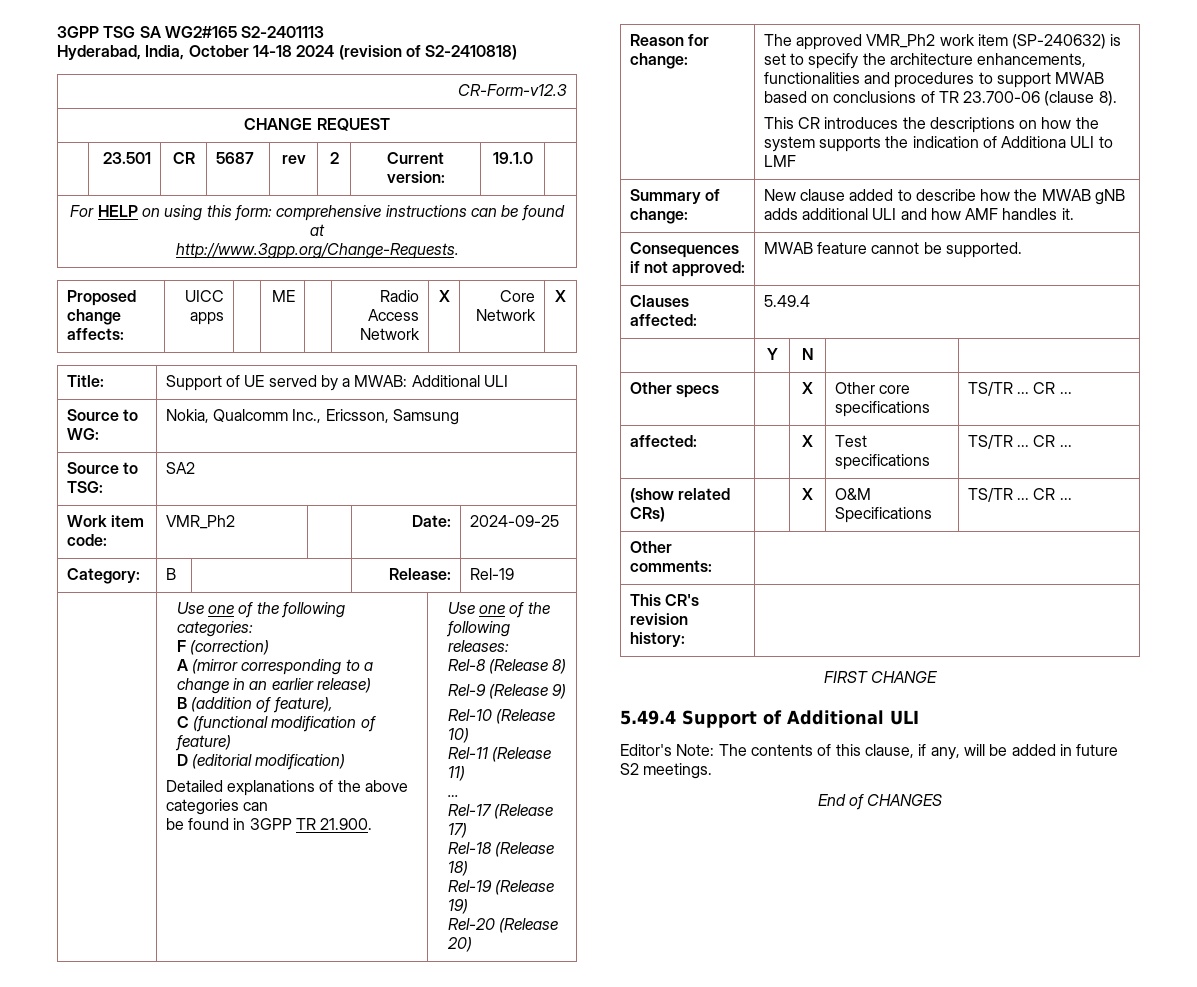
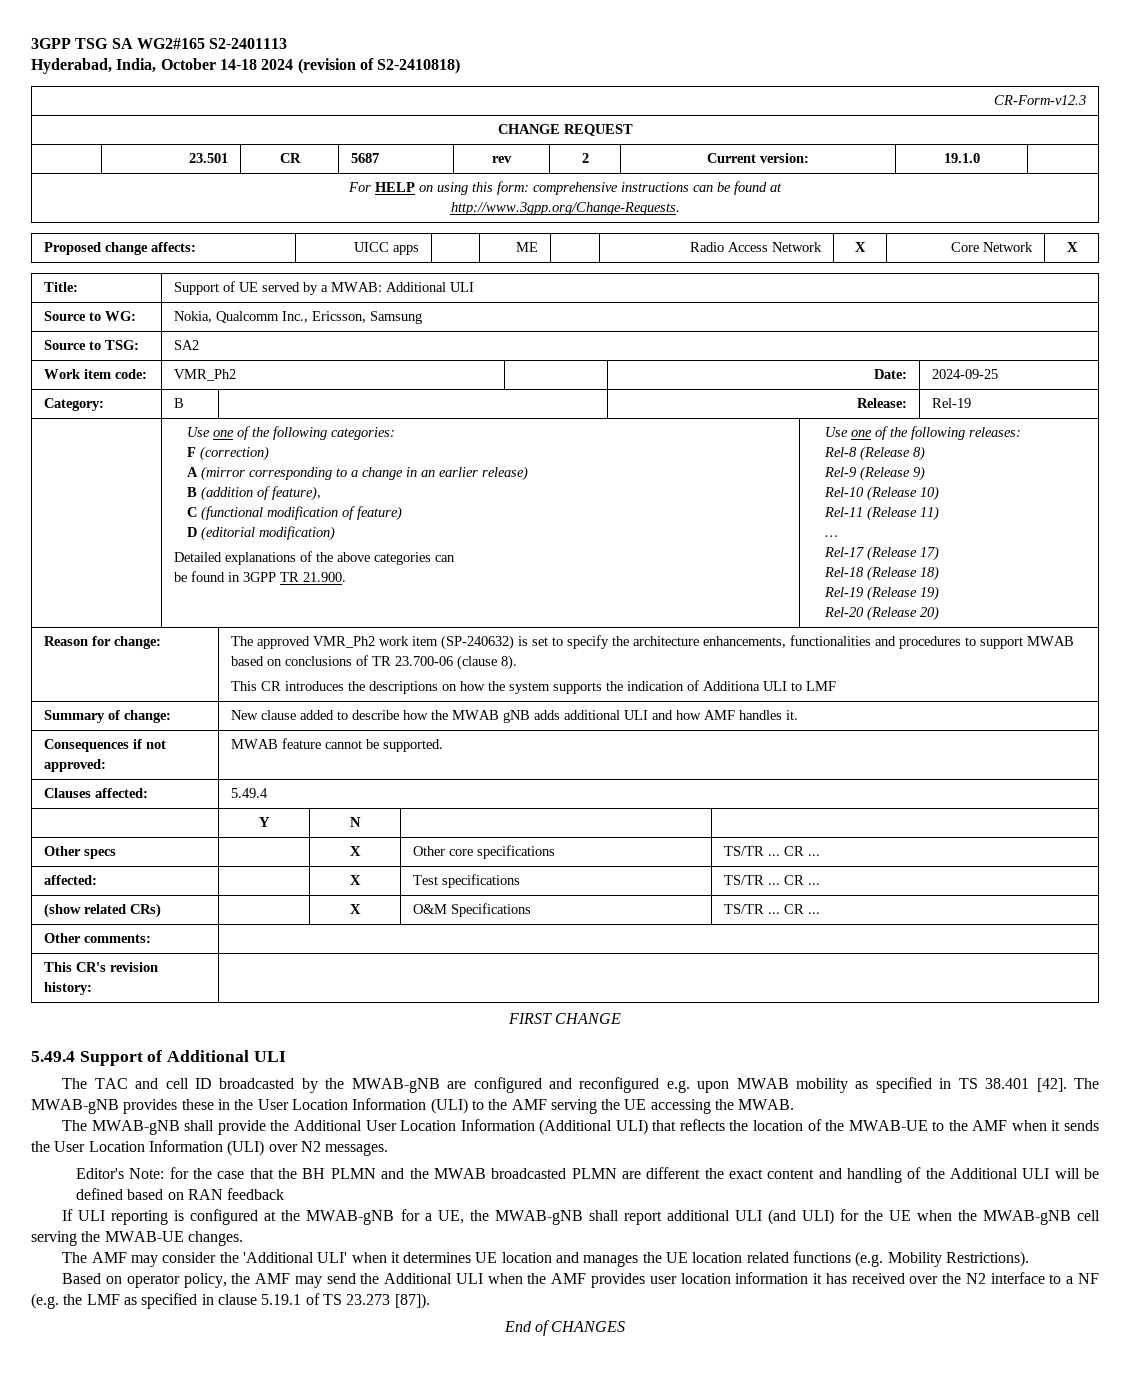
- Editor's Note: The contents of this clause, if any, will be added in future S2 meetings.
+ The TAC and cell ID broadcasted by the MWAB-gNB are configured and reconfigured e.g. upon MWAB mobility as specified in TS 38.401 [42]. The MWAB-gNB provides these in the User Location Information (ULI) to the AMF serving the UE accessing the MWAB.
+ The MWAB-gNB shall provide the Additional User Location Information (Additional ULI) that reflects the location of the MWAB-UE to the AMF when it sends the User Location Information (ULI) over N2 messages.
+ Editor's Note: for the case that the BH PLMN and the MWAB broadcasted PLMN are different the exact content and handling of the Additional ULI will be defined based on RAN feedback
+ If ULI reporting is configured at the MWAB-gNB for a UE, the MWAB-gNB shall report additional ULI (and ULI) for the UE when the MWAB-gNB cell serving the MWAB-UE changes.
+ The AMF may consider the 'Additional ULI' when it determines UE location and manages the UE location related functions (e.g. Mobility Restrictions).
+ Based on operator policy, the AMF may send the Additional ULI when the AMF provides user location information it has received over the N2 interface to a NF (e.g. the LMF as specified in clause 5.19.1 of TS 23.273 [87]).

